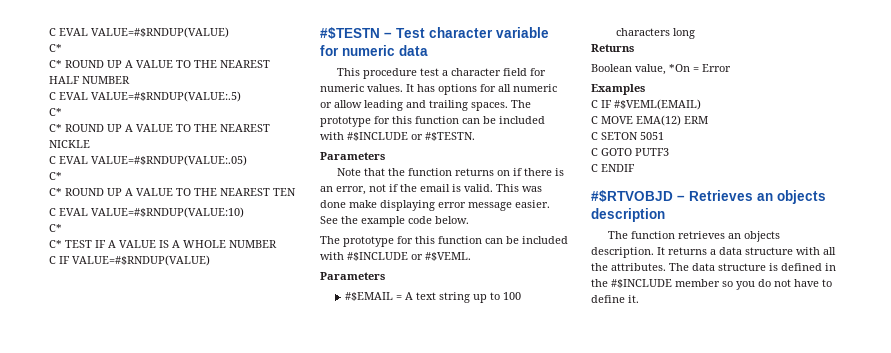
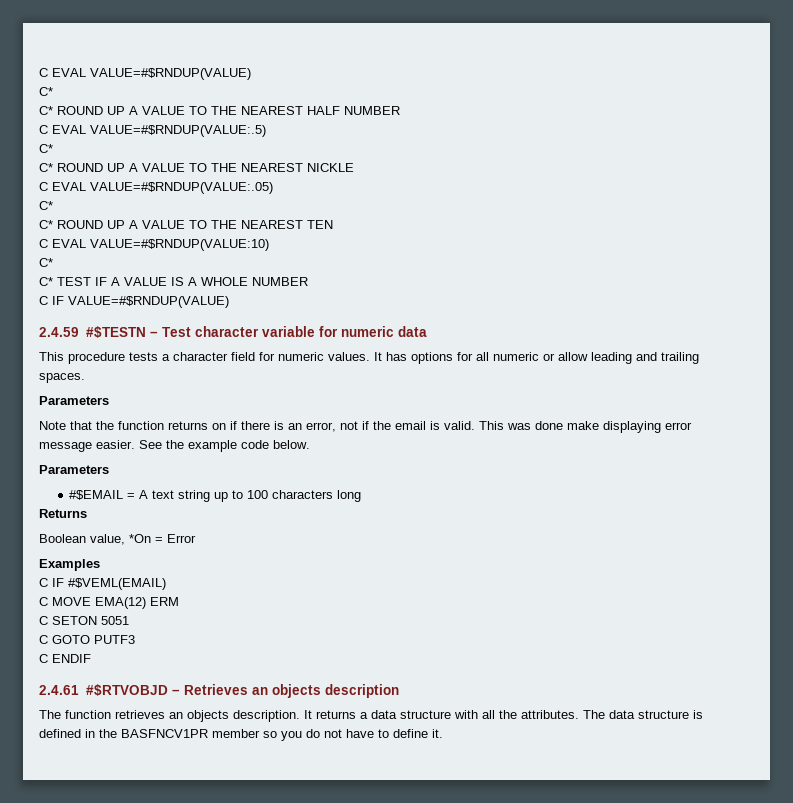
- #$TESTN – Test character variable for numeric data
+ 2.4.59 #$TESTN – Test character variable for numeric data
- This procedure test a character field for numeric values.
+ This procedure tests a character field for numeric values.
- The prototype for this function can be included with #$INCLUDE or #$TESTN.
- The prototype for this function can be included with #$INCLUDE or #$VEML.
- #$RTVOBJD – Retrieves an objects description
+ 2.4.61 #$RTVOBJD – Retrieves an objects description
- The data structure is defined in the #$INCLUDE member so you do not have to define it.
+ The data structure is defined in the BASFNCV1PR member so you do not have to define it.

